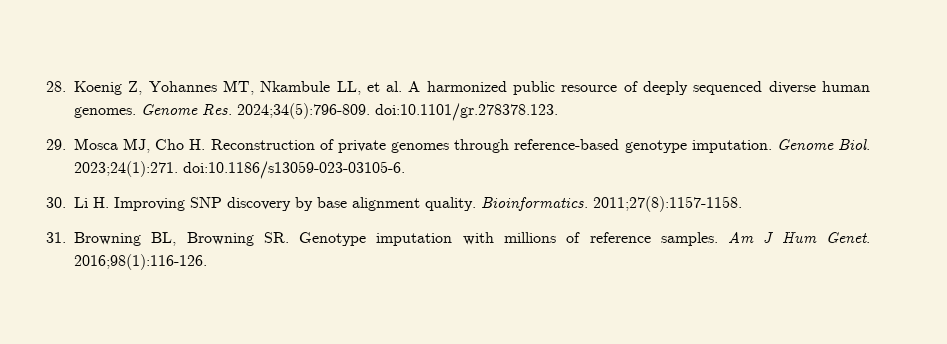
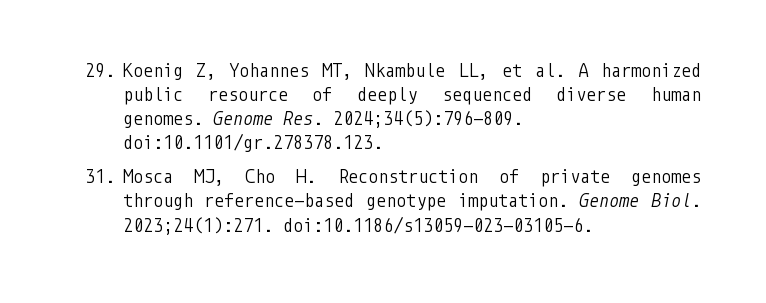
- 28. Koenig Z, Yohannes MT, Nkambule LL, et al. A harmonized public resource of deeply sequenced diverse human genomes.
+ 29. Koenig Z, Yohannes MT, Nkambule LL, et al. A harmonized public resource of deeply sequenced diverse human genomes.
- 29. Mosca MJ, Cho H. Reconstruction of private genomes through reference-based genotype imputation.
+ 31. Mosca MJ, Cho H. Reconstruction of private genomes through reference-based genotype imputation.
- 30. Li H. Improving SNP discovery by base alignment quality. Bioinformatics. 2011;27(8):1157-1158.
- 31. Browning BL, Browning SR. Genotype imputation with millions of reference samples. Am J Hum Genet. 2016;98(1):116-126.

